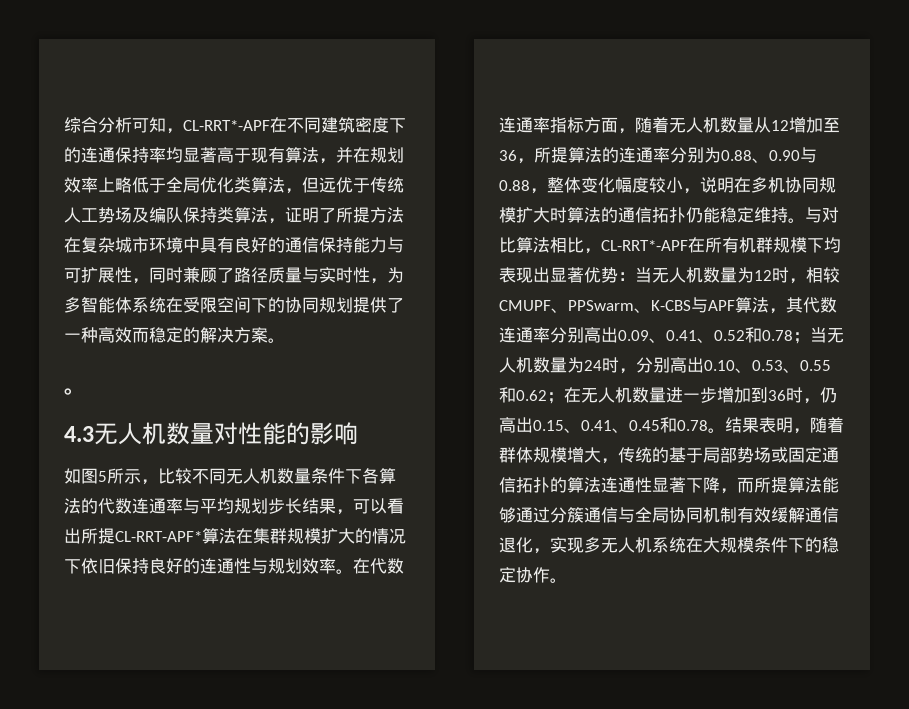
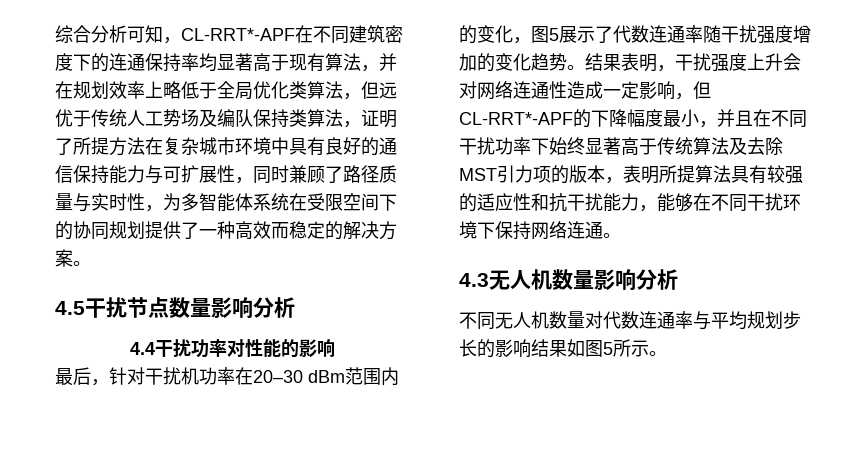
  综合分析可知，CL-RRT*-APF在不同建筑密度下的连通保持率均显著高于现有算法，并在规划效率上略低于全局优化类算法，但远优于传统人工势场及编队保持类算法，证明了所提方法在复杂城市环境中具有良好的通信保持能力与可扩展性，同时兼顾了路径质量与实时性，为多智能体系统在受限空间下的协同规划提供了一种高效而稳定的解决方案。
- 。
+ 4.5干扰节点数量影响分析
+ 4.4干扰功率对性能的影响
+ 最后，针对干扰机功率在20–30 dBm范围内的变化，图5展示了代数连通率随干扰强度增加的变化趋势。结果表明，干扰强度上升会对网络连通性造成一定影响，但CL-RRT*-APF的下降幅度最小，并且在不同干扰功率下始终显著高于传统算法及去除MST引力项的版本，表明所提算法具有较强的适应性和抗干扰能力，能够在不同干扰环境下保持网络连通。
- 4.3无人机数量对性能的影响
- 如图5所示，比较不同无人机数量条件下各算法的代数连通率与平均规划步长结果，可以看出所提CL-RRT-APF*算法在集群规模扩大的情况下依旧保持良好的连通性与规划效率。在代数连通率指标方面，随着无人机数量从12增加至36，所提算法的连通率分别为0.88、0.90与0.88，整体变化幅度较小，说明在多机协同规模扩大时算法的通信拓扑仍能稳定维持。与对比算法相比，CL-RRT*-APF在所有机群规模下均表现出显著优势：当无人机数量为12时，相较CMUPF、PPSwarm、K-CBS与APF算法，其代数连通率分别高出0.09、0.41、0.52和0.78；当无人机数量为24时，分别高出0.10、0.53、0.55和0.62；在无人机数量进一步增加到36时，仍高出0.15、0.41、0.45和0.78。结果表明，随着群体规模增大，传统的基于局部势场或固定通信拓扑的算法连通性显著下降，而所提算法能够通过分簇通信与全局协同机制有效缓解通信退化，实现多无人机系统在大规模条件下的稳定协作。
+ 4.3无人机数量影响分析
+ 不同无人机数量对代数连通率与平均规划步长的影响结果如图5所示。

